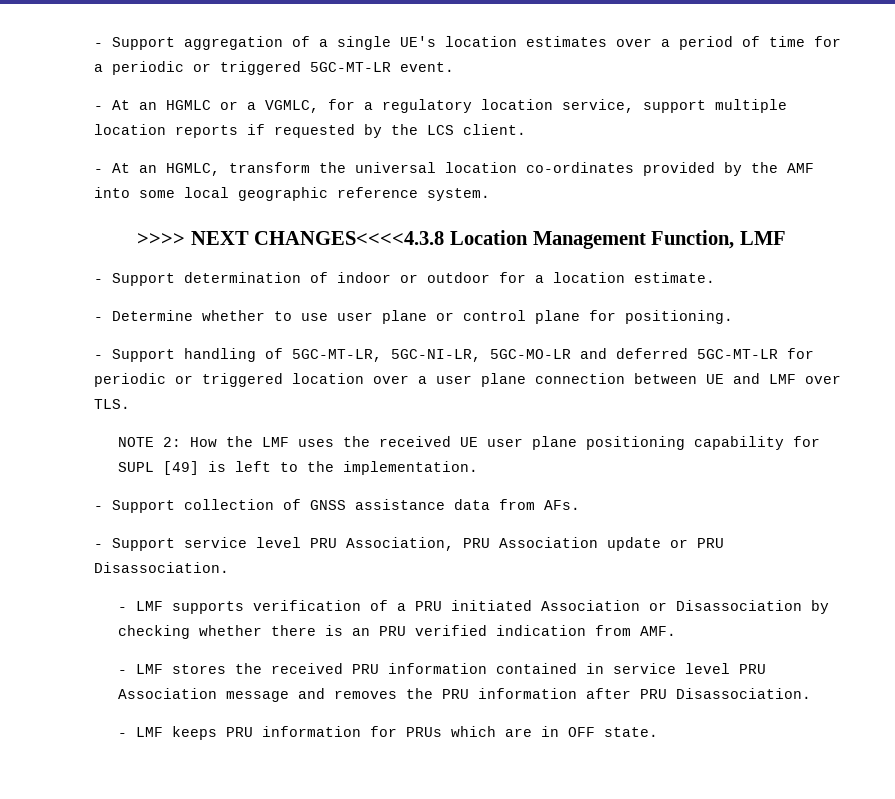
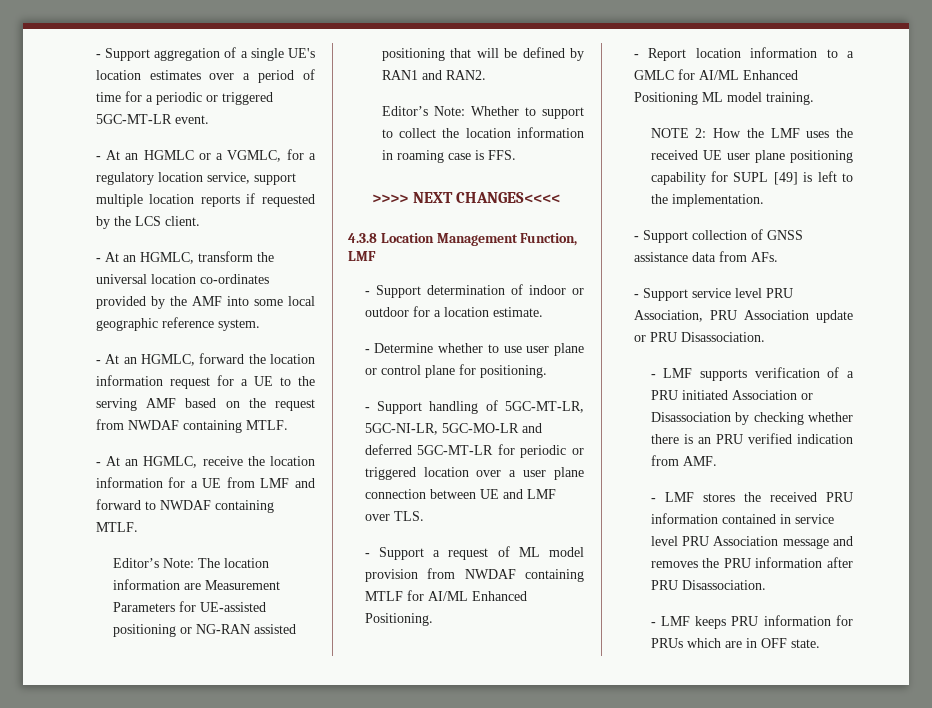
+ - At an HGMLC, forward the location information request for a UE to the serving AMF based on the request from NWDAF containing MTLF.
+ - At an HGMLC, receive the location information for a UE from LMF and forward to NWDAF containing MTLF.
+ Editor’s Note: The location information are Measurement Parameters for UE-assisted positioning or NG-RAN assisted positioning that will be defined by RAN1 and RAN2.
+ Editor’s Note: Whether to support to collect the location information in roaming case is FFS.
- >>>> NEXT CHANGES<<<<4.3.8 Location Management Function, LMF
+ >>>> NEXT CHANGES<<<<
+ 4.3.8 Location Management Function, LMF
+ - Support a request of ML model provision from NWDAF containing MTLF for AI/ML Enhanced Positioning.
+ - Report location information to a GMLC for AI/ML Enhanced Positioning ML model training.

